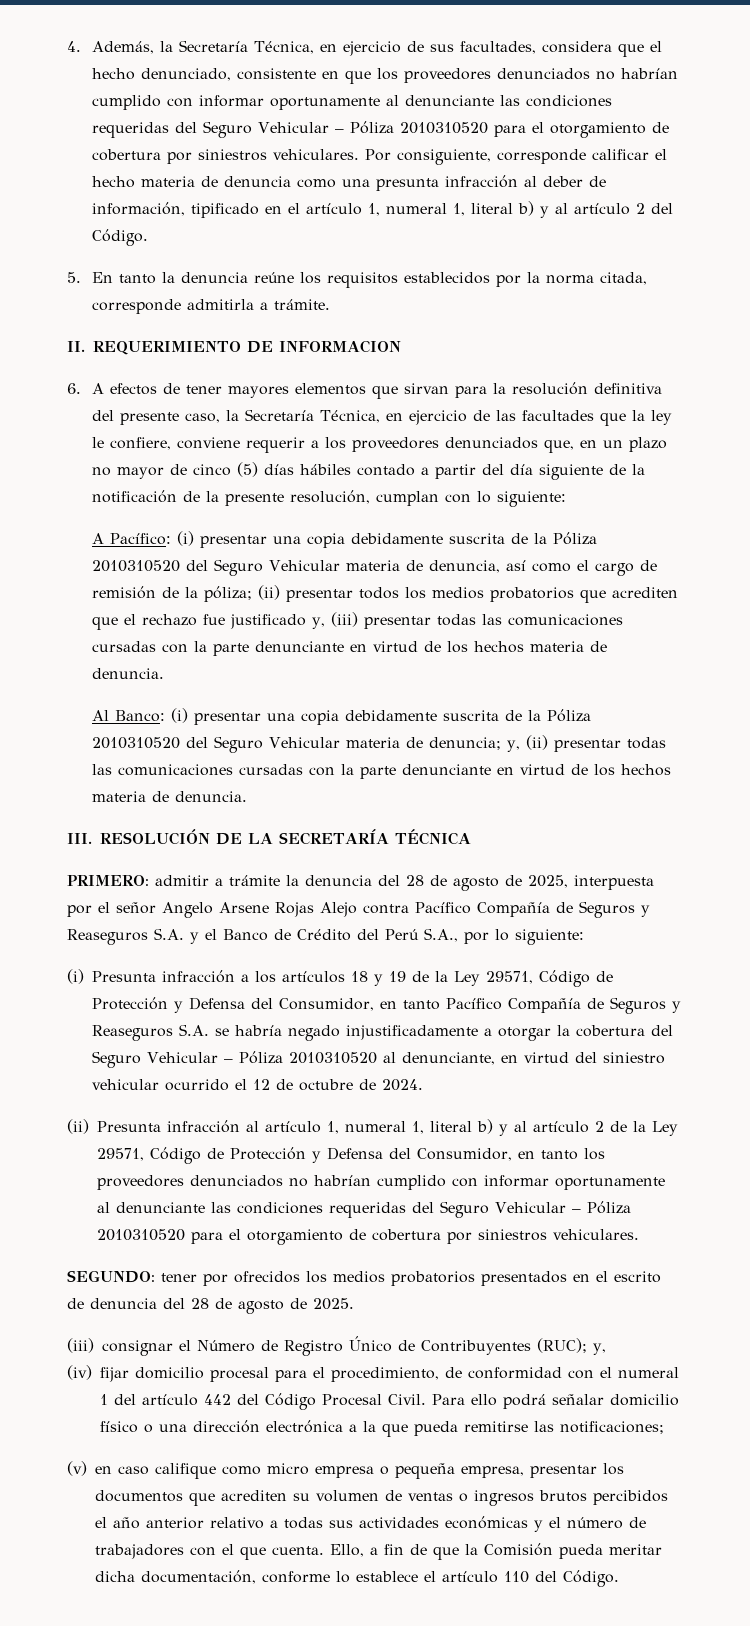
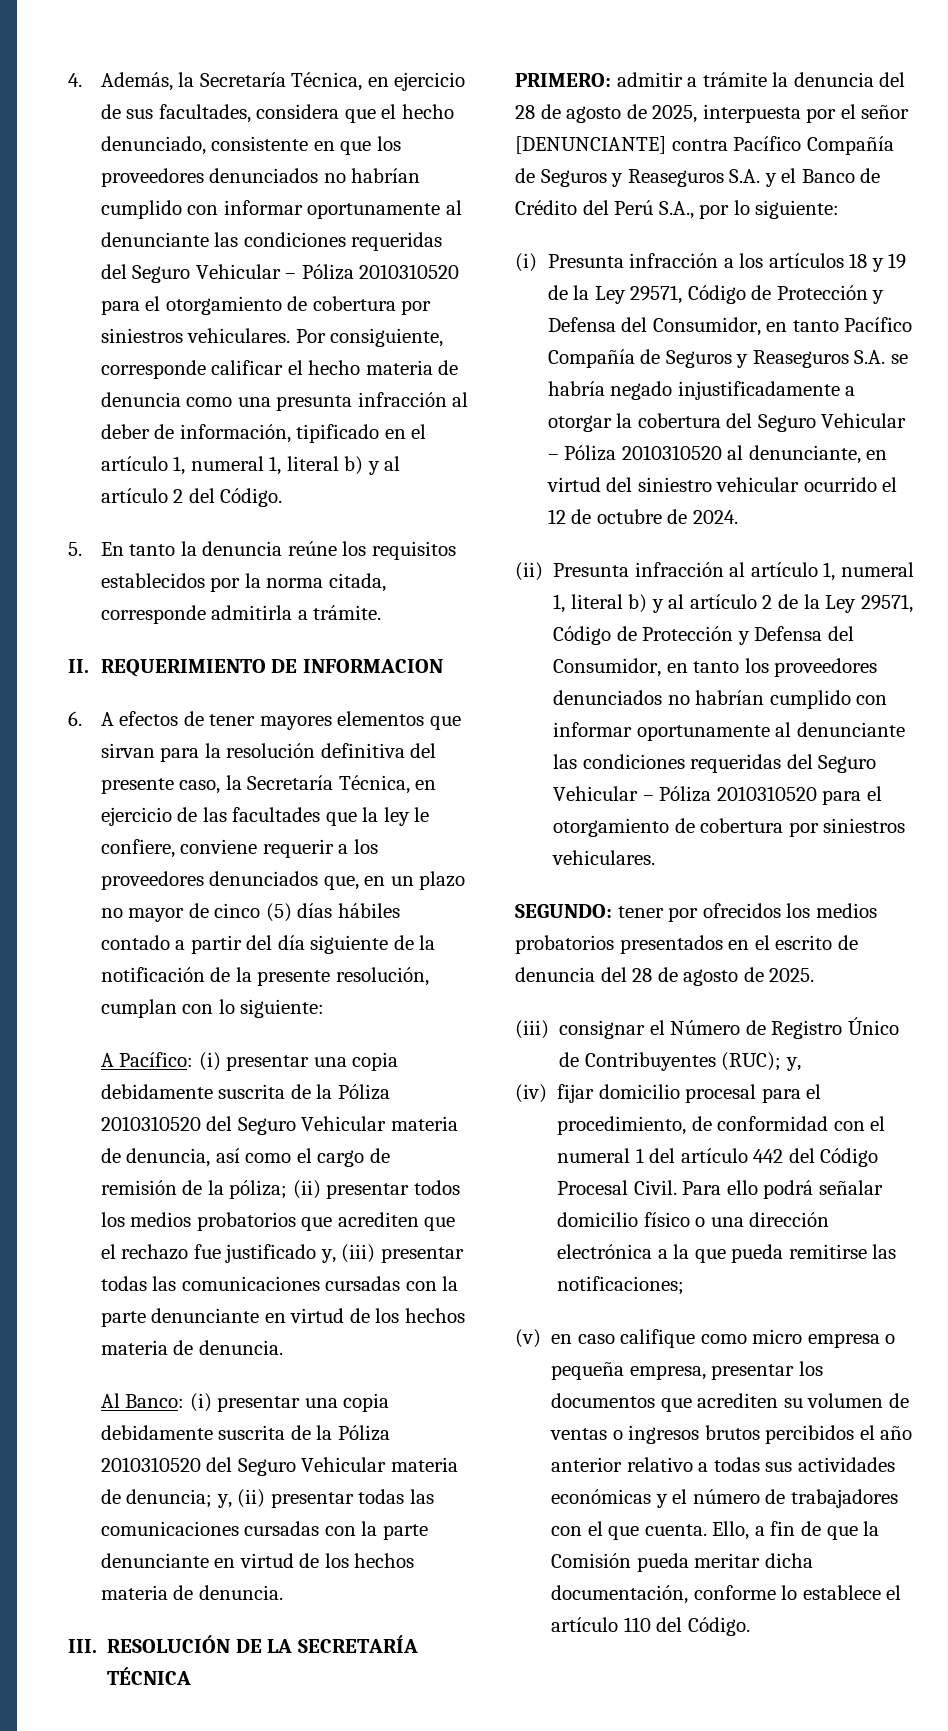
- PRIMERO: admitir a trámite la denuncia del 28 de agosto de 2025, interpuesta por el señor Angelo Arsene Rojas Alejo contra Pacífico Compañía de Seguros y Reaseguros S.A. y el Banco de Crédito del Perú S.A., por lo siguiente:
+ PRIMERO: admitir a trámite la denuncia del 28 de agosto de 2025, interpuesta por el señor [DENUNCIANTE] contra Pacífico Compañía de Seguros y Reaseguros S.A. y el Banco de Crédito del Perú S.A., por lo siguiente:

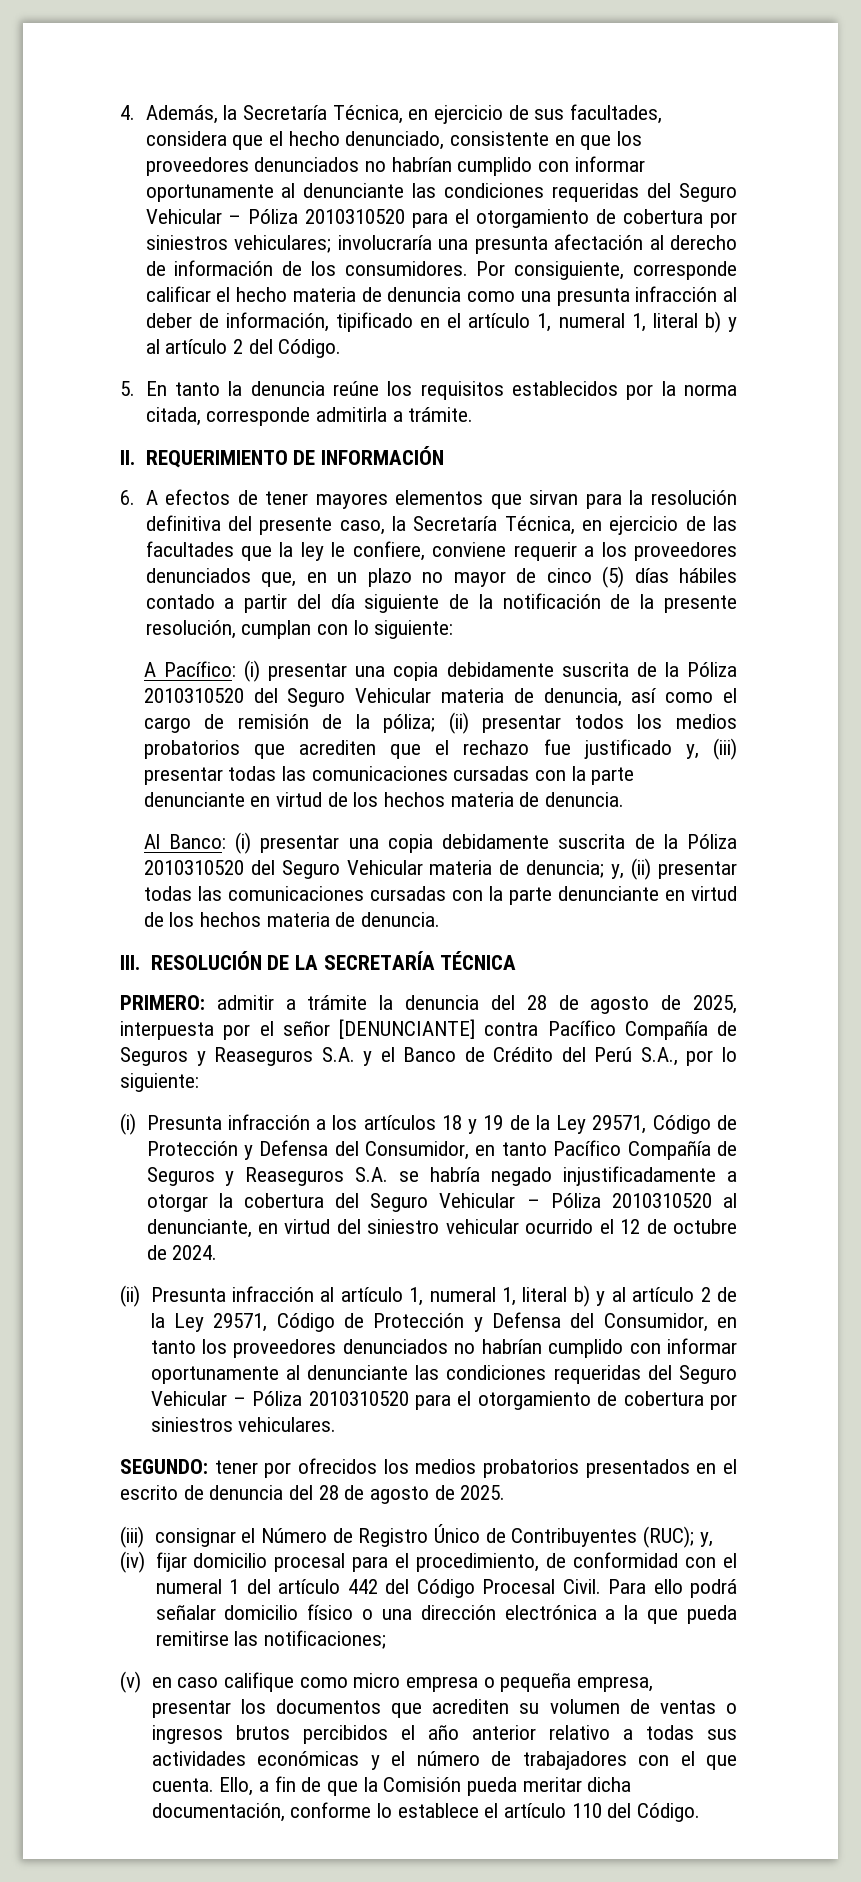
- 4. Además, la Secretaría Técnica, en ejercicio de sus facultades, considera que el hecho denunciado, consistente en que los proveedores denunciados no habrían cumplido con informar oportunamente al denunciante las condiciones requeridas del Seguro Vehicular – Póliza 2010310520 para el otorgamiento de cobertura por siniestros vehiculares.
+ 4. Además, la Secretaría Técnica, en ejercicio de sus facultades, considera que el hecho denunciado, consistente en que los proveedores denunciados no habrían cumplido con informar oportunamente al denunciante las condiciones requeridas del Seguro Vehicular – Póliza 2010310520 para el otorgamiento de cobertura por siniestros vehiculares; involucraría una presunta afectación al derecho de información de los consumidores.
- II. REQUERIMIENTO DE INFORMACION
+ II. REQUERIMIENTO DE INFORMACIÓN

